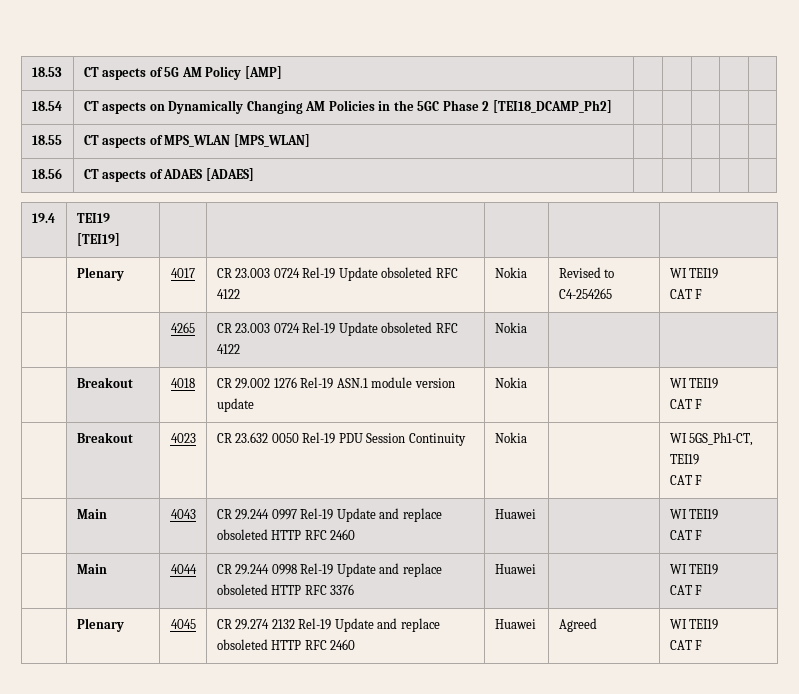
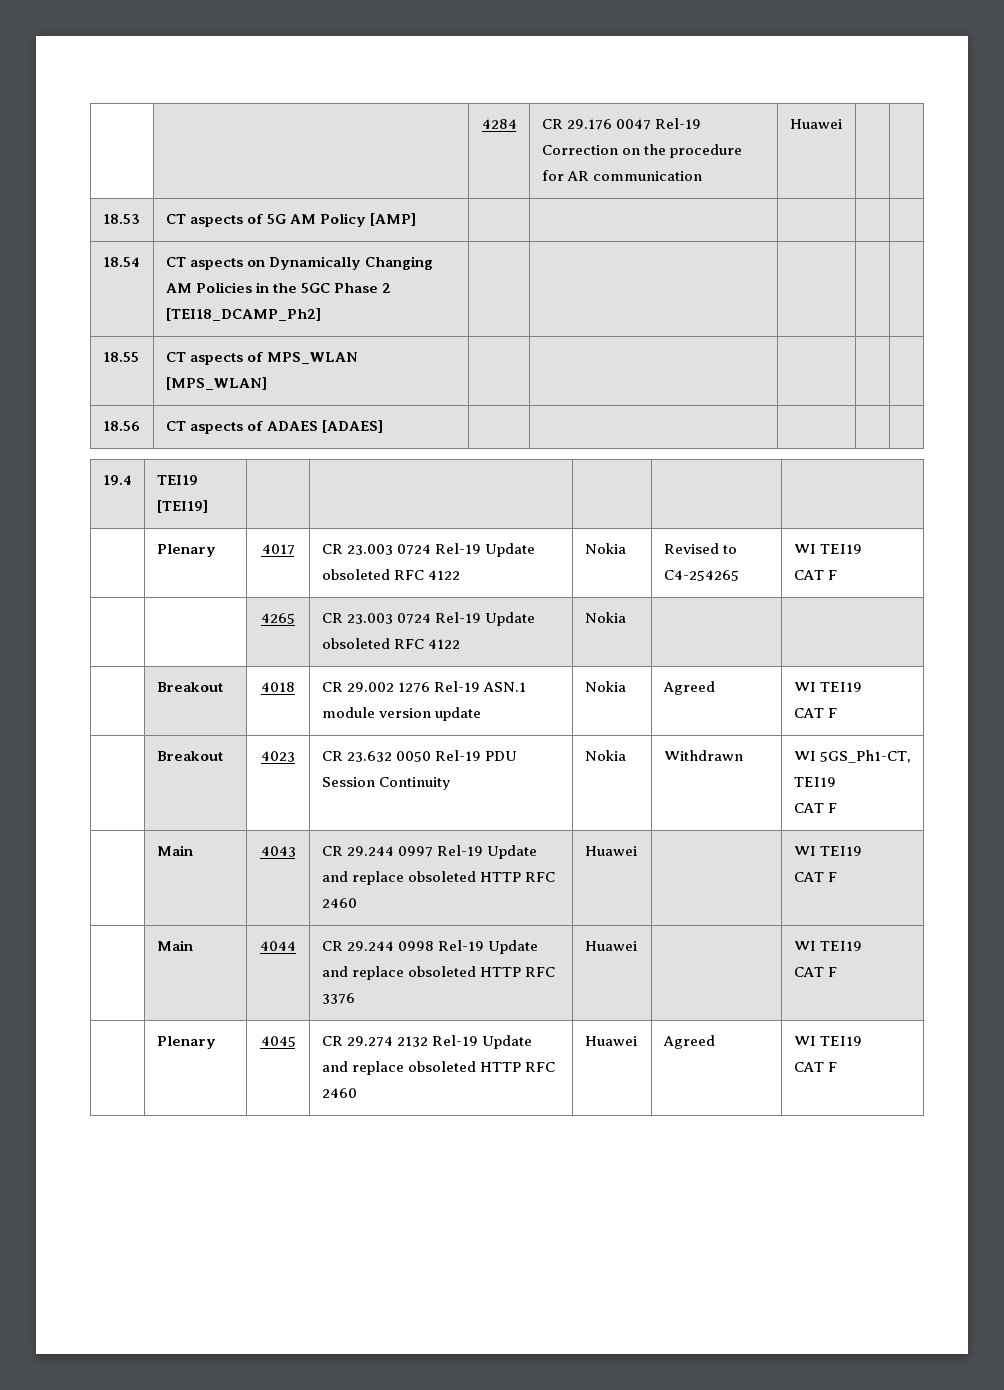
+ | | 4284 | CR 29.176 0047 Rel-19 Correction on the procedure for AR communication | Huawei | |
- | Breakout | 4018 | CR 29.002 1276 Rel-19 ASN.1 module version update | Nokia | | WI TEI19
+ | Breakout | 4018 | CR 29.002 1276 Rel-19 ASN.1 module version update | Nokia | Agreed | WI TEI19
- | Breakout | 4023 | CR 23.632 0050 Rel-19 PDU Session Continuity | Nokia | | WI 5GS_Ph1-CT, TEI19
+ | Breakout | 4023 | CR 23.632 0050 Rel-19 PDU Session Continuity | Nokia | Withdrawn | WI 5GS_Ph1-CT, TEI19

